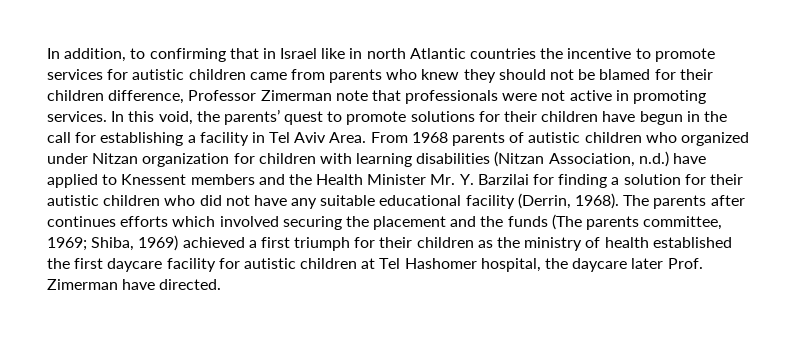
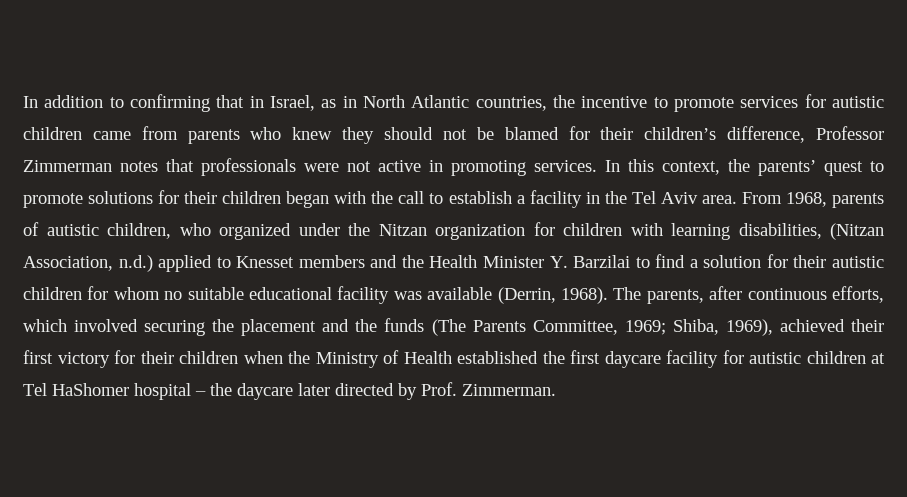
- In addition, to confirming that in Israel like in north Atlantic countries the incentive to promote services for autistic children came from parents who knew they should not be blamed for their children difference, Professor Zimerman note that professionals were not active in promoting services.
+ In addition to confirming that in Israel, as in North Atlantic countries, the incentive to promote services for autistic children came from parents who knew they should not be blamed for their children’s difference, Professor Zimmerman notes that professionals were not active in promoting services.
- In this void, the parents’ quest to promote solutions for their children have begun in the call for establishing a facility in Tel Aviv Area. From 1968 parents of autistic children who organized under Nitzan organization for children with learning disabilities (Nitzan Association, n.d.) have applied to Knessent members and the Health Minister Mr. Y. Barzilai for finding a solution for their autistic children who did not have any suitable educational facility (Derrin, 1968).
+ In this context, the parents’ quest to promote solutions for their children began with the call to establish a facility in the Tel Aviv area. From 1968, parents of autistic children, who organized under the Nitzan organization for children with learning disabilities, (Nitzan Association, n.d.) applied to Knesset members and the Health Minister Y. Barzilai to find a solution for their autistic children for whom no suitable educational facility was available (Derrin, 1968).
- The parents after continues efforts which involved securing the placement and the funds (The parents committee, 1969; Shiba, 1969) achieved a first triumph for their children as the ministry of health established the first daycare facility for autistic children at Tel Hashomer hospital, the daycare later Prof. Zimerman have directed.
+ The parents, after continuous efforts, which involved securing the placement and the funds (The Parents Committee, 1969; Shiba, 1969), achieved their first victory for their children when the Ministry of Health established the first daycare facility for autistic children at Tel HaShomer hospital – the daycare later directed by Prof. Zimmerman.

